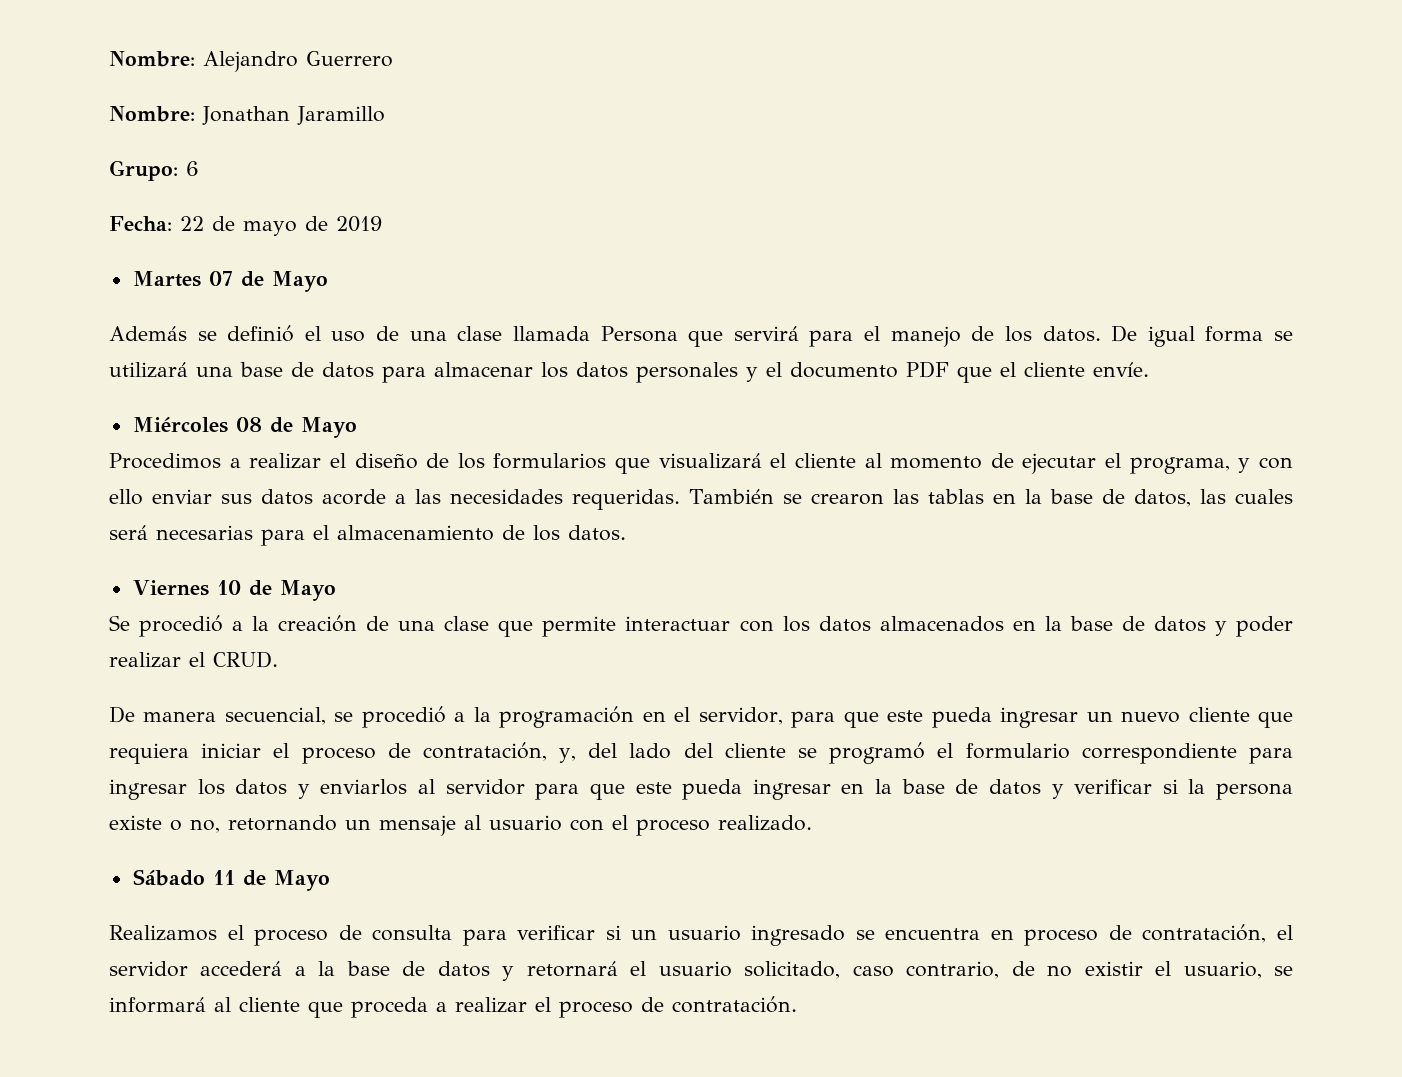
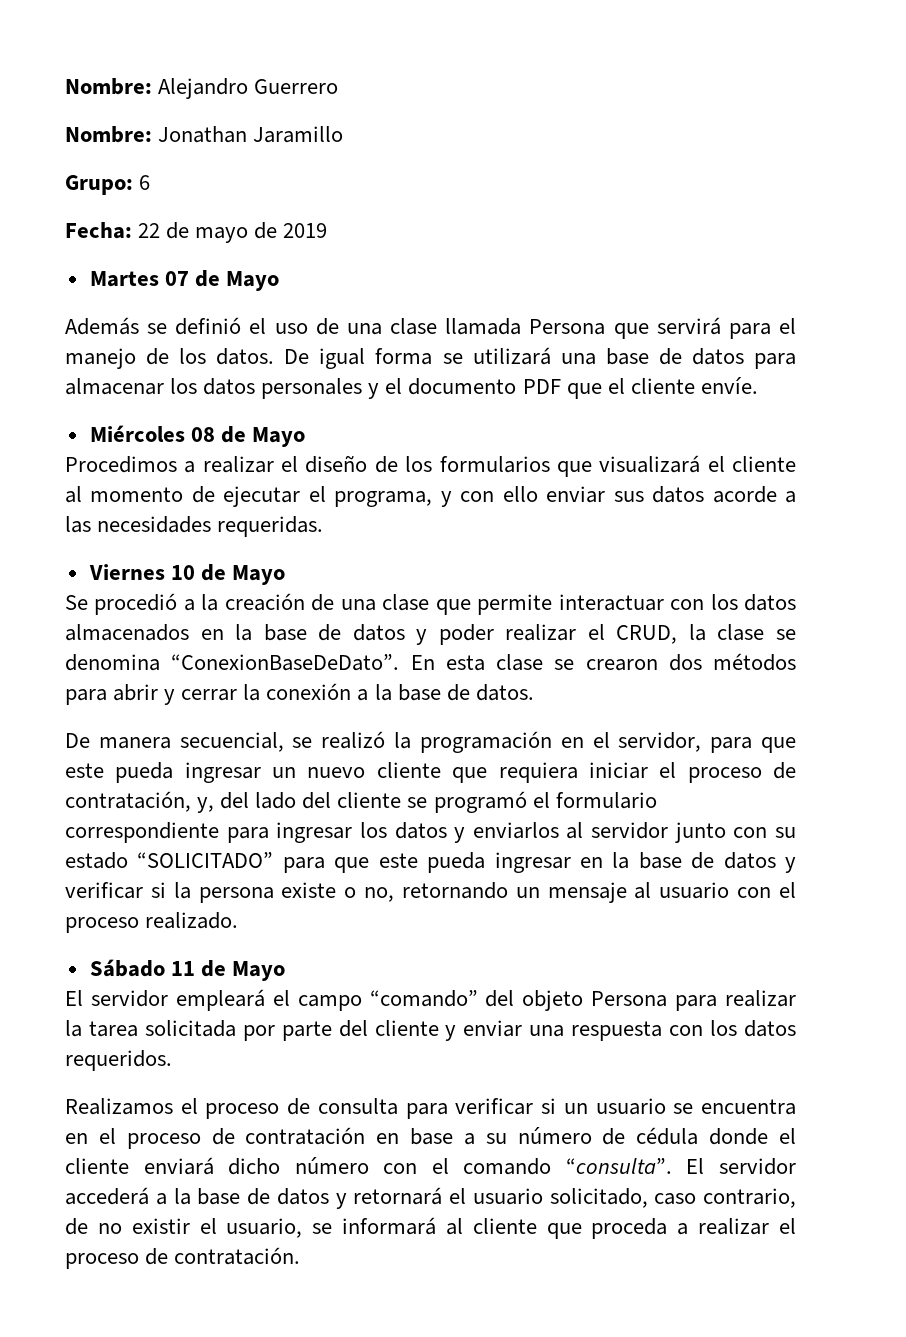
- También se crearon las tablas en la base de datos, las cuales será necesarias para el almacenamiento de los datos.
- Se procedió a la creación de una clase que permite interactuar con los datos almacenados en la base de datos y poder realizar el CRUD.
+ Se procedió a la creación de una clase que permite interactuar con los datos almacenados en la base de datos y poder realizar el CRUD, la clase se denomina “ConexionBaseDeDato”. En esta clase se crearon dos métodos para abrir y cerrar la conexión a la base de datos.
- De manera secuencial, se procedió a la programación en el servidor, para que este pueda ingresar un nuevo cliente que requiera iniciar el proceso de contratación, y, del lado del cliente se programó el formulario correspondiente para ingresar los datos y enviarlos al servidor para que este pueda ingresar en la base de datos y verificar si la persona existe o no, retornando un mensaje al usuario con el proceso realizado.
+ De manera secuencial, se realizó la programación en el servidor, para que este pueda ingresar un nuevo cliente que requiera iniciar el proceso de contratación, y, del lado del cliente se programó el formulario correspondiente para ingresar los datos y enviarlos al servidor junto con su estado “SOLICITADO” para que este pueda ingresar en la base de datos y verificar si la persona existe o no, retornando un mensaje al usuario con el proceso realizado.
+ El servidor empleará el campo “comando” del objeto Persona para realizar la tarea solicitada por parte del cliente y enviar una respuesta con los datos requeridos.
- Realizamos el proceso de consulta para verificar si un usuario ingresado se encuentra en proceso de contratación, el servidor accederá a la base de datos y retornará el usuario solicitado, caso contrario, de no existir el usuario, se informará al cliente que proceda a realizar el proceso de contratación.
+ Realizamos el proceso de consulta para verificar si un usuario se encuentra en el proceso de contratación en base a su número de cédula donde el cliente enviará dicho número con el comando “consulta”. El servidor accederá a la base de datos y retornará el usuario solicitado, caso contrario, de no existir el usuario, se informará al cliente que proceda a realizar el proceso de contratación.

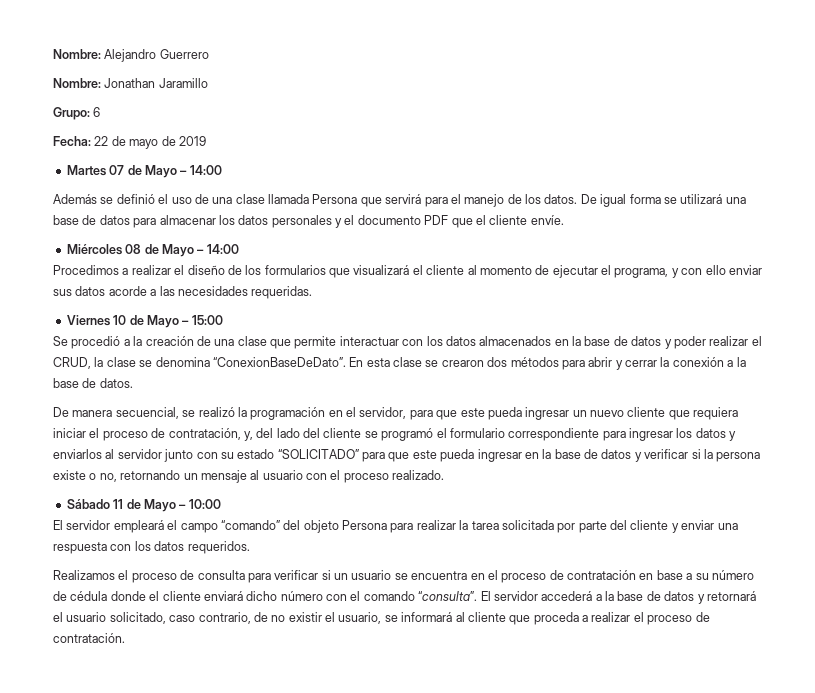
- Martes 07 de Mayo
+ Martes 07 de Mayo – 14:00
- Miércoles 08 de Mayo
+ Miércoles 08 de Mayo – 14:00
- Viernes 10 de Mayo
+ Viernes 10 de Mayo – 15:00
- Sábado 11 de Mayo
+ Sábado 11 de Mayo – 10:00

